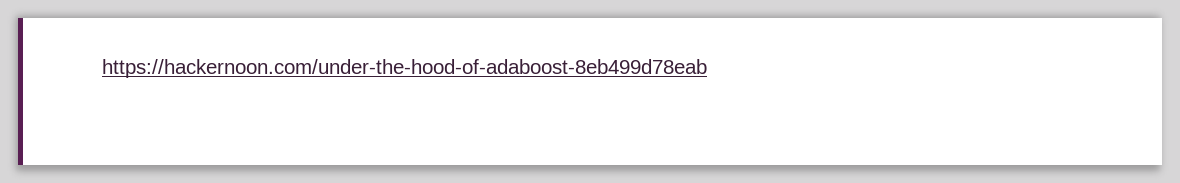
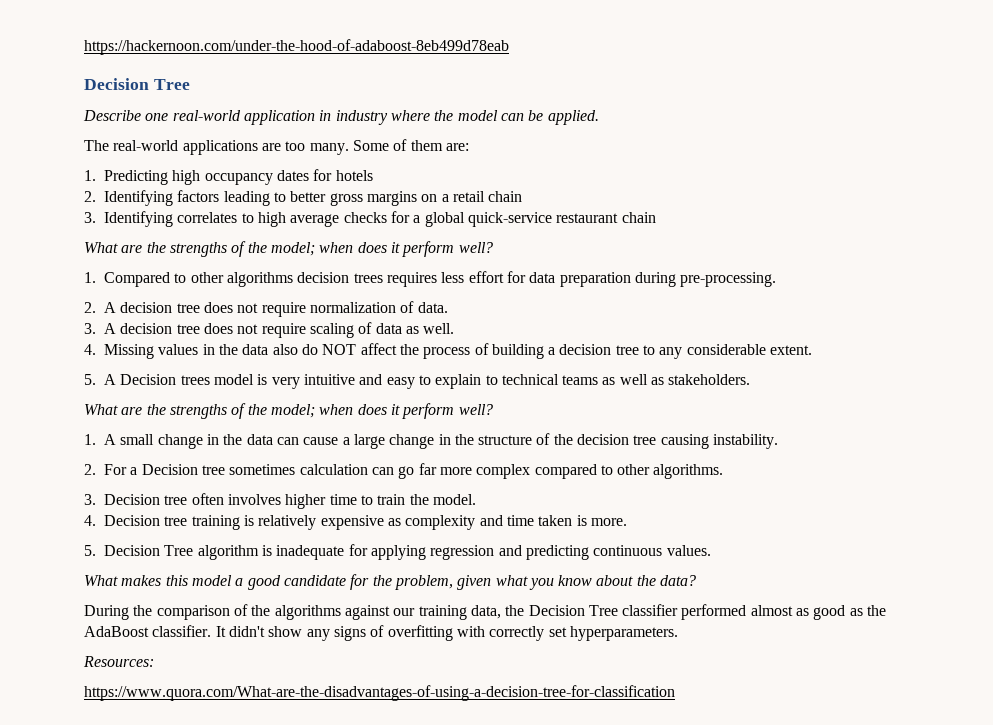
  https://hackernoon.com/under-the-hood-of-adaboost-8eb499d78eab
+ Decision Tree
+ Describe one real-world application in industry where the model can be applied.
+ The real-world applications are too many. Some of them are:
+ 1. Predicting high occupancy dates for hotels
+ 2. Identifying factors leading to better gross margins on a retail chain
+ 3. Identifying correlates to high average checks for a global quick-service restaurant chain
+ What are the strengths of the model; when does it perform well?
+ 1. Compared to other algorithms decision trees requires less effort for data preparation during pre-processing.
+ 2. A decision tree does not require normalization of data.
+ 3. A decision tree does not require scaling of data as well.
+ 4. Missing values in the data also do NOT affect the process of building a decision tree to any considerable extent.
+ 5. A Decision trees model is very intuitive and easy to explain to technical teams as well as stakeholders.
+ What are the strengths of the model; when does it perform well?
+ 1. A small change in the data can cause a large change in the structure of the decision tree causing instability.
+ 2. For a Decision tree sometimes calculation can go far more complex compared to other algorithms.
+ 3. Decision tree often involves higher time to train the model.
+ 4. Decision tree training is relatively expensive as complexity and time taken is more.
+ 5. Decision Tree algorithm is inadequate for applying regression and predicting continuous values.
+ What makes this model a good candidate for the problem, given what you know about the data?
+ During the comparison of the algorithms against our training data, the Decision Tree classifier performed almost as good as the AdaBoost classifier. It didn't show any signs of overfitting with correctly set hyperparameters.
+ Resources:
+ https://www.quora.com/What-are-the-disadvantages-of-using-a-decision-tree-for-classification

